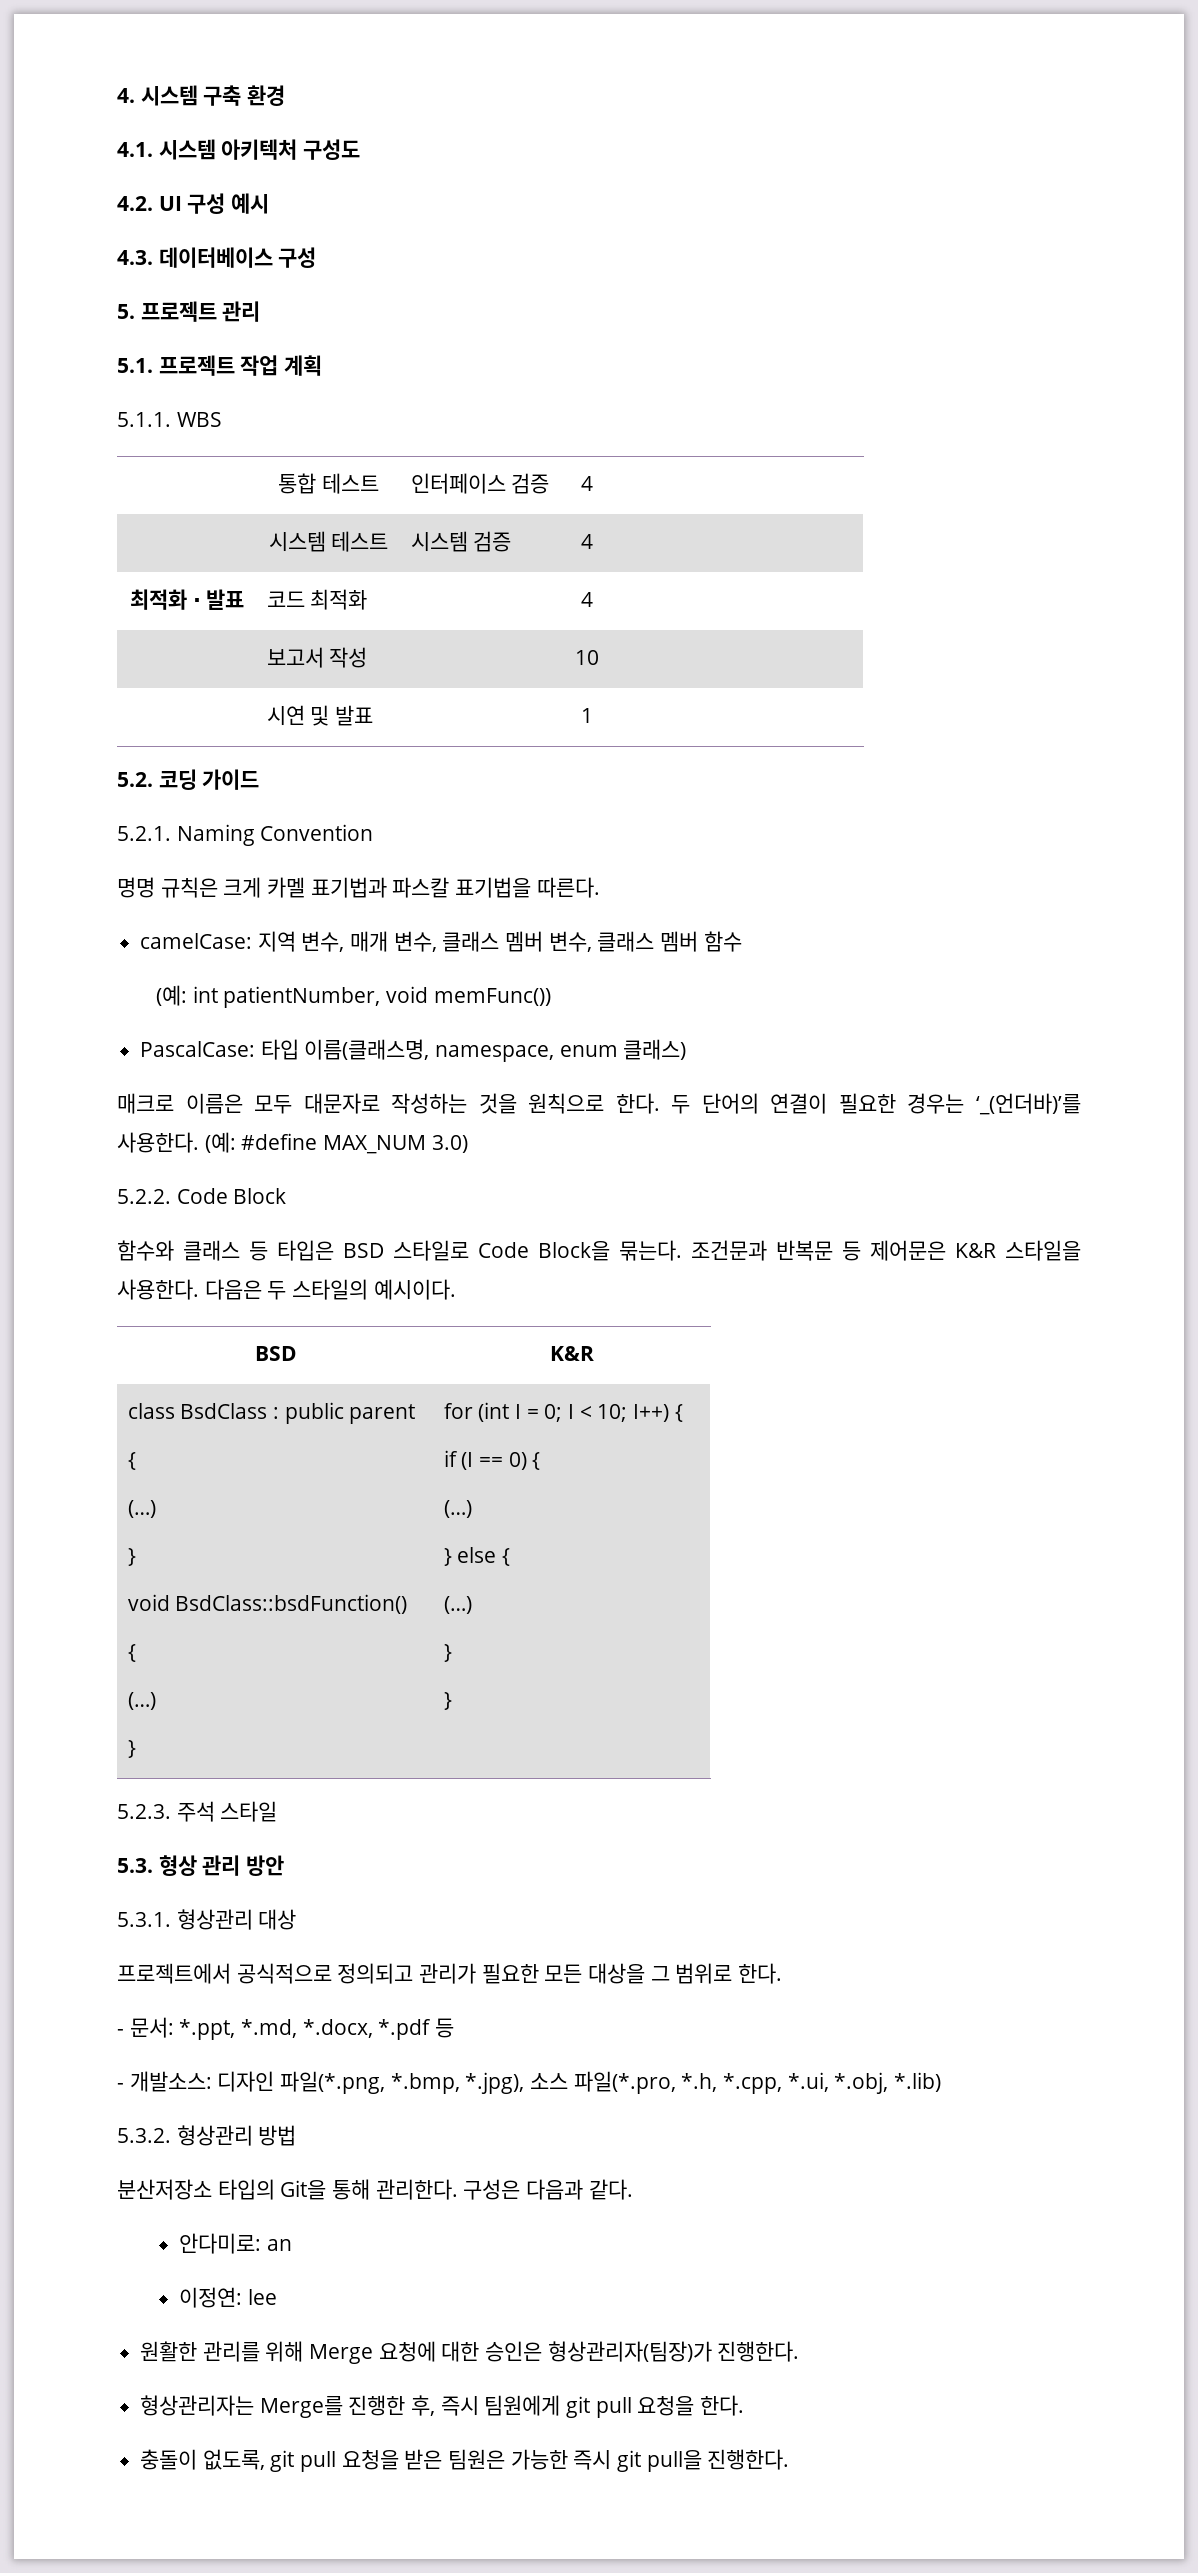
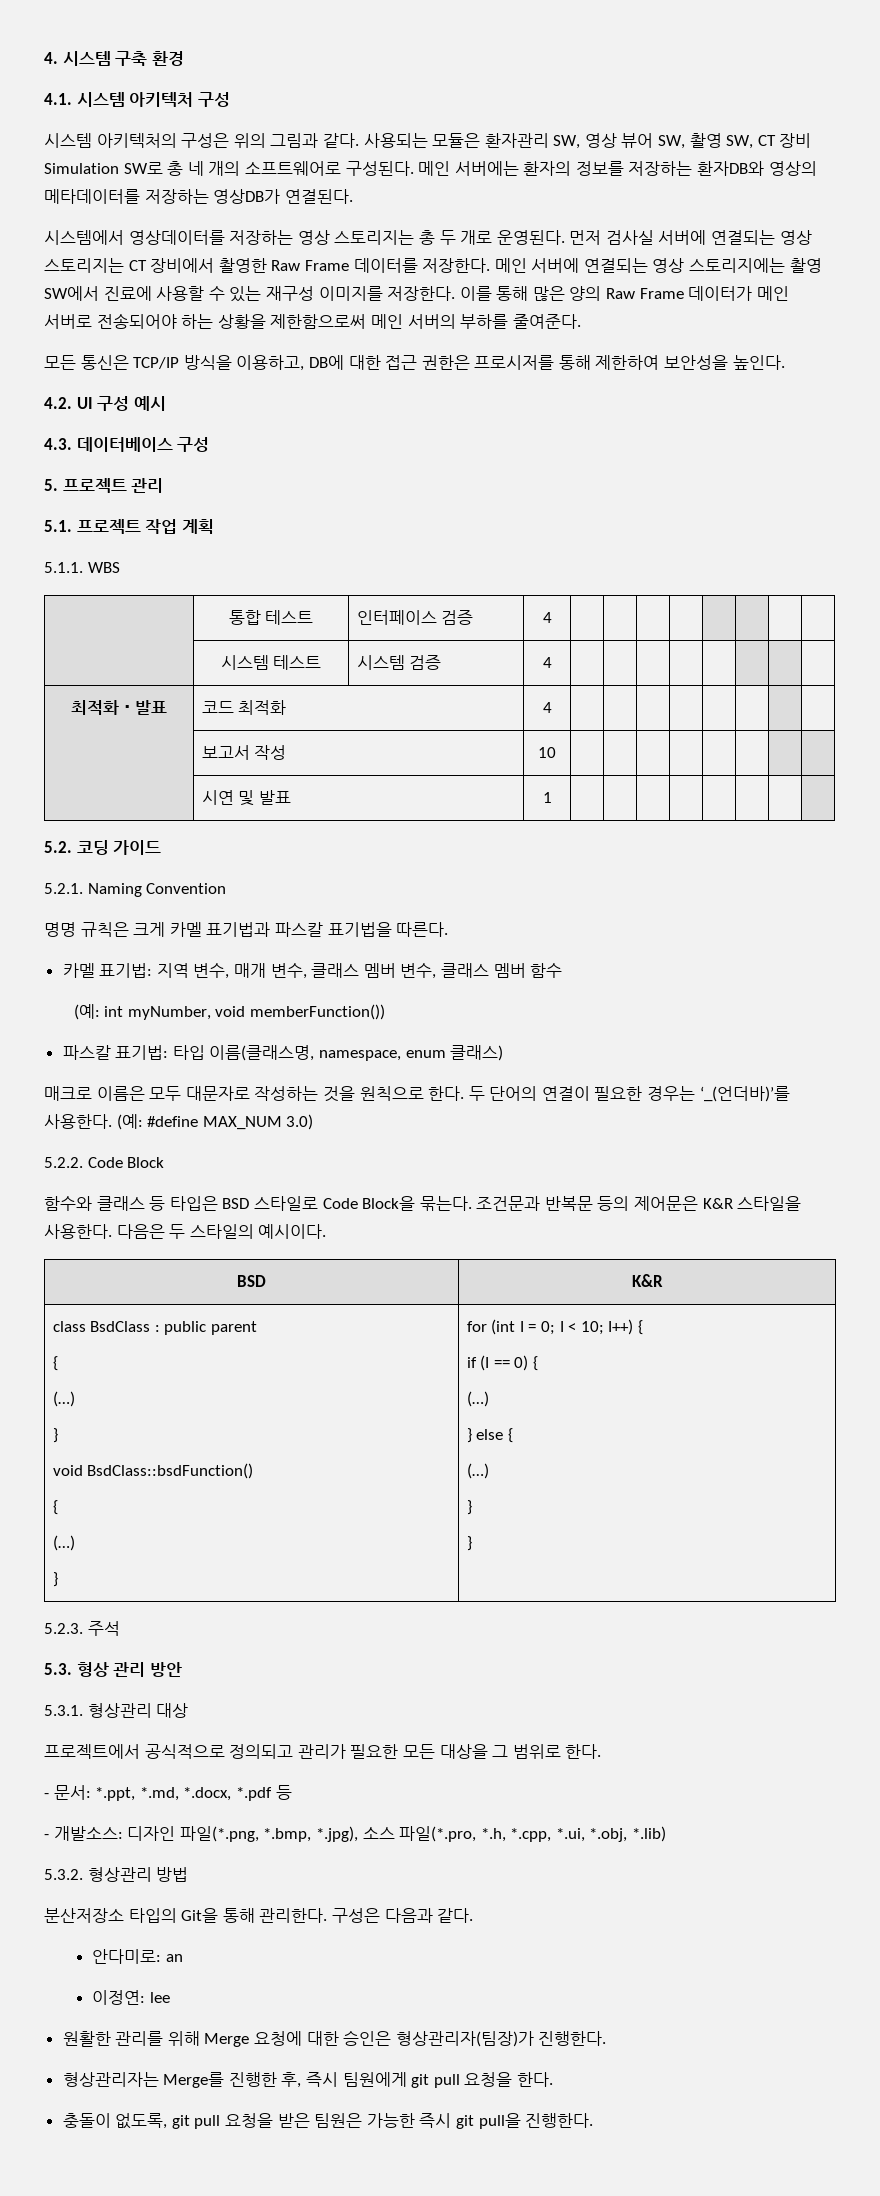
- 4.1. 시스템 아키텍처 구성도
+ 4.1. 시스템 아키텍처 구성
+ 시스템 아키텍처의 구성은 위의 그림과 같다. 사용되는 모듈은 환자관리 SW, 영상 뷰어 SW, 촬영 SW, CT 장비 Simulation SW로 총 네 개의 소프트웨어로 구성된다. 메인 서버에는 환자의 정보를 저장하는 환자DB와 영상의 메타데이터를 저장하는 영상DB가 연결된다.
+ 시스템에서 영상데이터를 저장하는 영상 스토리지는 총 두 개로 운영된다. 먼저 검사실 서버에 연결되는 영상 스토리지는 CT 장비에서 촬영한 Raw Frame 데이터를 저장한다. 메인 서버에 연결되는 영상 스토리지에는 촬영 SW에서 진료에 사용할 수 있는 재구성 이미지를 저장한다. 이를 통해 많은 양의 Raw Frame 데이터가 메인 서버로 전송되어야 하는 상황을 제한함으로써 메인 서버의 부하를 줄여준다.
+ 모든 통신은 TCP/IP 방식을 이용하고, DB에 대한 접근 권한은 프로시저를 통해 제한하여 보안성을 높인다.
- camelCase: 지역 변수, 매개 변수, 클래스 멤버 변수, 클래스 멤버 함수
+ 카멜 표기법: 지역 변수, 매개 변수, 클래스 멤버 변수, 클래스 멤버 함수
- (예: int patientNumber, void memFunc())
- PascalCase: 타입 이름(클래스명, namespace, enum 클래스)
+ (예: int myNumber, void memberFunction())
+ 파스칼 표기법: 타입 이름(클래스명, namespace, enum 클래스)
- 조건문과 반복문 등 제어문은 K&R 스타일을 사용한다.
+ 조건문과 반복문 등의 제어문은 K&R 스타일을 사용한다.
- 5.2.3. 주석 스타일
+ 5.2.3. 주석

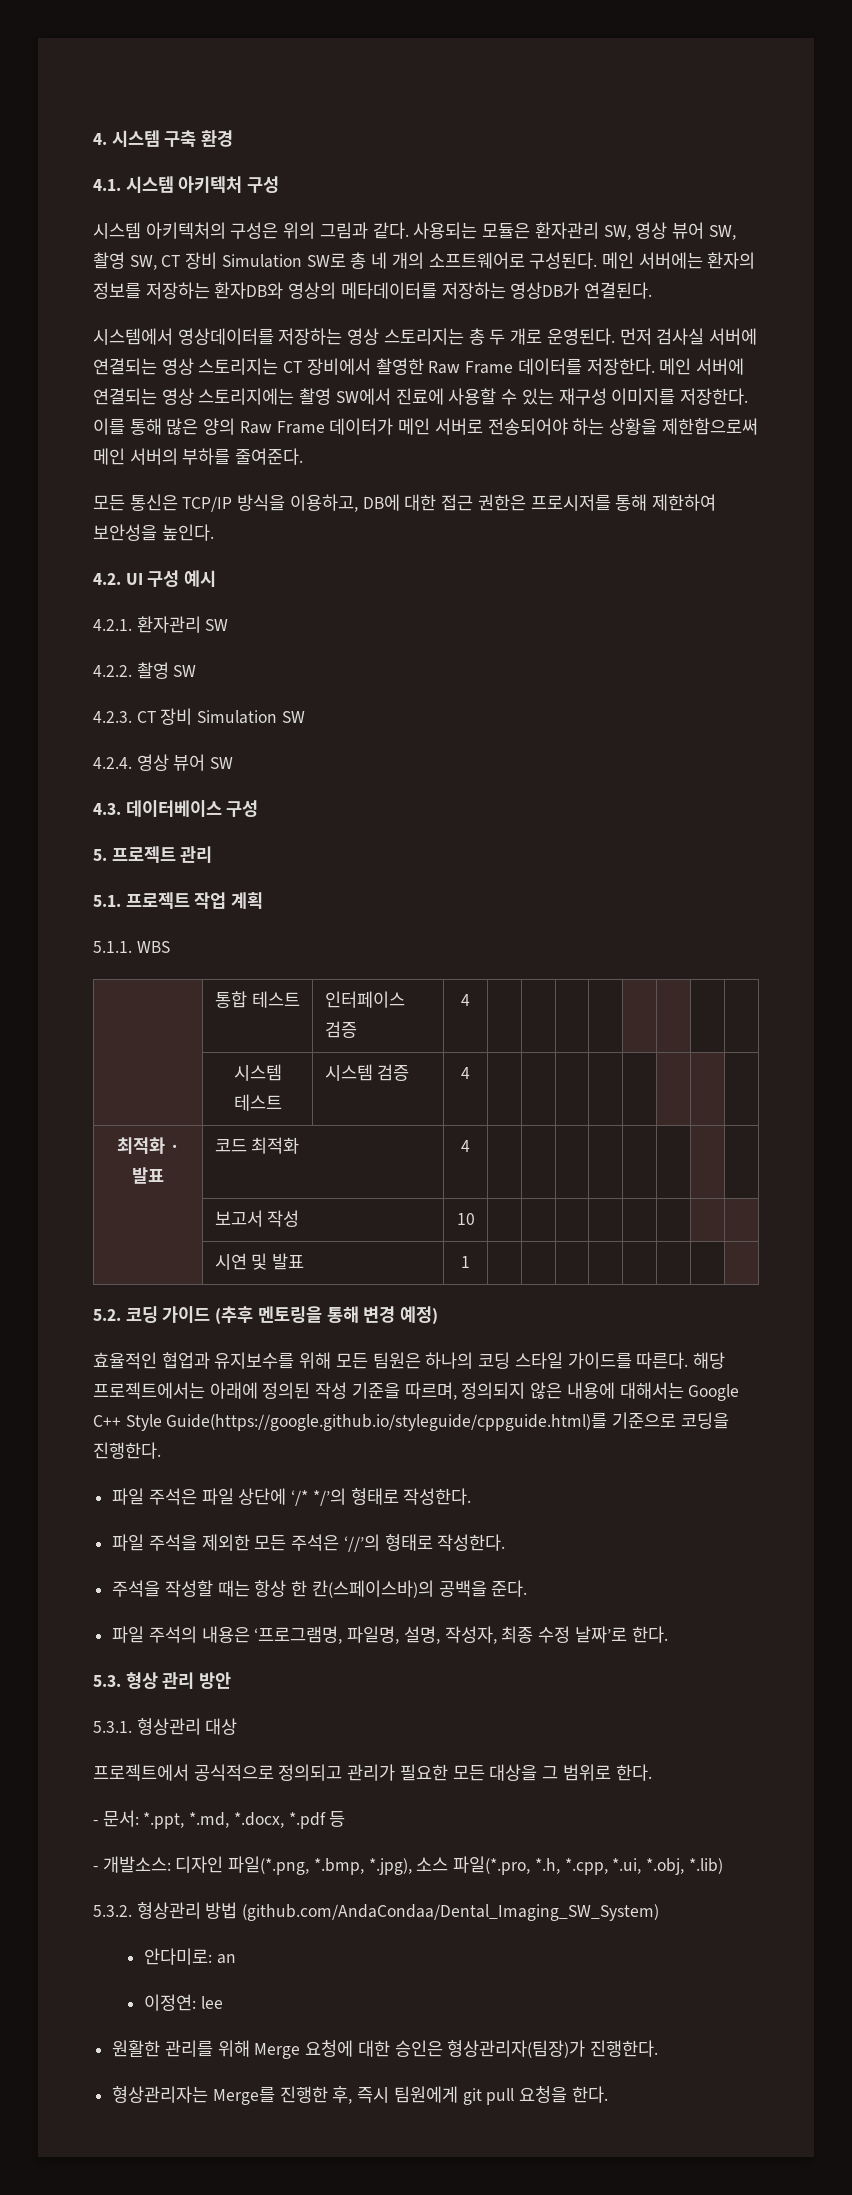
+ 4.2.1. 환자관리 SW
+ 4.2.2. 촬영 SW
+ 4.2.3. CT 장비 Simulation SW
+ 4.2.4. 영상 뷰어 SW
- 5.2. 코딩 가이드
- 5.2.1. Naming Convention
- 명명 규칙은 크게 카멜 표기법과 파스칼 표기법을 따른다.
- 카멜 표기법: 지역 변수, 매개 변수, 클래스 멤버 변수, 클래스 멤버 함수
- (예: int myNumber, void memberFunction())
- 파스칼 표기법: 타입 이름(클래스명, namespace, enum 클래스)
- 매크로 이름은 모두 대문자로 작성하는 것을 원칙으로 한다. 두 단어의 연결이 필요한 경우는 ‘_(언더바)’를 사용한다. (예: #define MAX_NUM 3.0)
- 5.2.2. Code Block
- 함수와 클래스 등 타입은 BSD 스타일로 Code Block을 묶는다. 조건문과 반복문 등의 제어문은 K&R 스타일을 사용한다. 다음은 두 스타일의 예시이다.
- BSD | K&R
- class BsdClass : public parent
- {
- (…)
- }
- void BsdClass::bsdFunction()
- {
- (…)
- } | for (int I = 0; I < 10; I++) {
- if (I == 0) {
- (…)
- } else {
- (…)
- }
- }
- 5.2.3. 주석
+ 5.2. 코딩 가이드 (추후 멘토링을 통해 변경 예정)
+ 효율적인 협업과 유지보수를 위해 모든 팀원은 하나의 코딩 스타일 가이드를 따른다. 해당 프로젝트에서는 아래에 정의된 작성 기준을 따르며, 정의되지 않은 내용에 대해서는 Google C++ Style Guide(https://google.github.io/styleguide/cppguide.html)를 기준으로 코딩을 진행한다.
+ 파일 주석은 파일 상단에 ‘/* */’의 형태로 작성한다.
+ 파일 주석을 제외한 모든 주석은 ‘//’의 형태로 작성한다.
+ 주석을 작성할 때는 항상 한 칸(스페이스바)의 공백을 준다.
+ 파일 주석의 내용은 ‘프로그램명, 파일명, 설명, 작성자, 최종 수정 날짜’로 한다.
- 5.3.2. 형상관리 방법
- 분산저장소 타입의 Git을 통해 관리한다. 구성은 다음과 같다.
+ 5.3.2. 형상관리 방법 (github.com/AndaCondaa/Dental_Imaging_SW_System)
- 충돌이 없도록, git pull 요청을 받은 팀원은 가능한 즉시 git pull을 진행한다.

